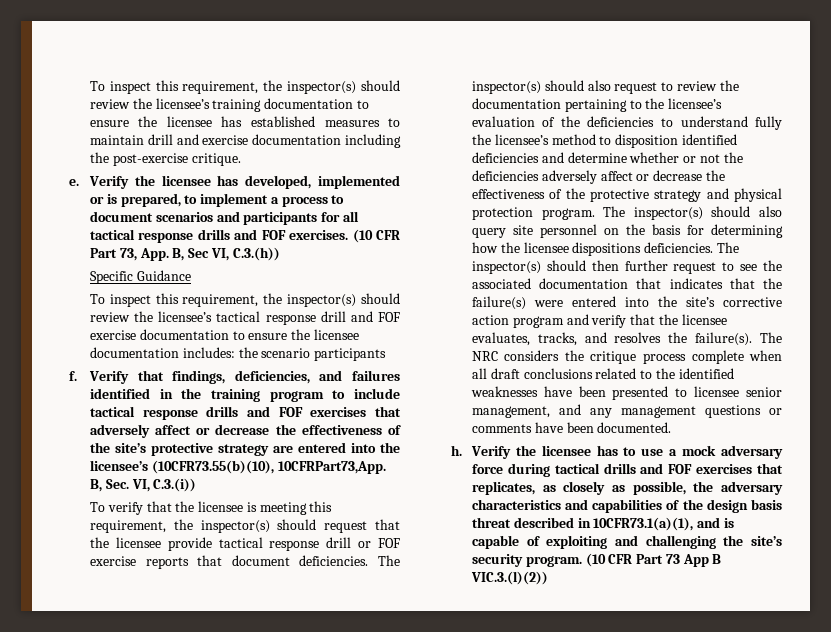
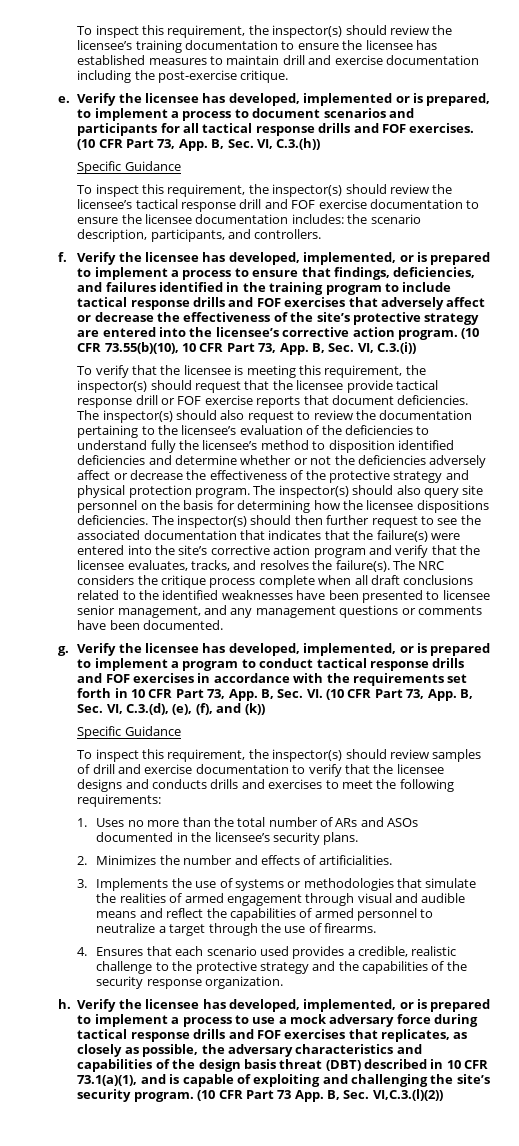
- (10 CFR Part 73, App. B, Sec VI, C.3.(h))
+ (10 CFR Part 73, App. B, Sec. VI, C.3.(h))
- the scenario participants
- f. Verify that findings, deficiencies, and failures identified in the training program to include tactical response drills and FOF exercises that adversely affect or decrease the effectiveness of the site’s protective strategy are entered into the licensee’s (10CFR73.55(b)(10), 10CFRPart73,App. B, Sec. VI, C.3.(i))
+ the scenario description, participants, and controllers.
+ f. Verify the licensee has developed, implemented, or is prepared to implement a process to ensure that findings, deficiencies, and failures identified in the training program to include tactical response drills and FOF exercises that adversely affect or decrease the effectiveness of the site’s protective strategy are entered into the licensee’s corrective action program. (10 CFR 73.55(b)(10), 10 CFR Part 73, App. B, Sec. VI, C.3.(i))
- h. Verify the licensee has to use a mock adversary force during tactical drills and FOF exercises that replicates, as closely as possible, the adversary characteristics and capabilities of the design basis threat described in 10CFR73.1(a)(1), and is capable of exploiting and challenging the site’s security program.
+ g. Verify the licensee has developed, implemented, or is prepared to implement a program to conduct tactical response drills and FOF exercises in accordance with the requirements set forth in 10 CFR Part 73, App. B, Sec. VI. (10 CFR Part 73, App. B, Sec. VI, C.3.(d), (e), (f), and (k))
+ Specific Guidance
+ To inspect this requirement, the inspector(s) should review samples of drill and exercise documentation to verify that the licensee designs and conducts drills and exercises to meet the following requirements:
+ 1. Uses no more than the total number of ARs and ASOs documented in the licensee’s security plans.
+ 2. Minimizes the number and effects of artificialities.
+ 3. Implements the use of systems or methodologies that simulate the realities of armed engagement through visual and audible means and reflect the capabilities of armed personnel to neutralize a target through the use of firearms.
+ 4. Ensures that each scenario used provides a credible, realistic challenge to the protective strategy and the capabilities of the security response organization.
+ h. Verify the licensee has developed, implemented, or is prepared to implement a process to use a mock adversary force during tactical response drills and FOF exercises that replicates, as closely as possible, the adversary characteristics and capabilities of the design basis threat (DBT) described in 10 CFR 73.1(a)(1), and is capable of exploiting and challenging the site’s security program.
- (10 CFR Part 73 App B VIC.3.(l)(2))
+ (10 CFR Part 73 App. B, Sec. VI,C.3.(l)(2))

